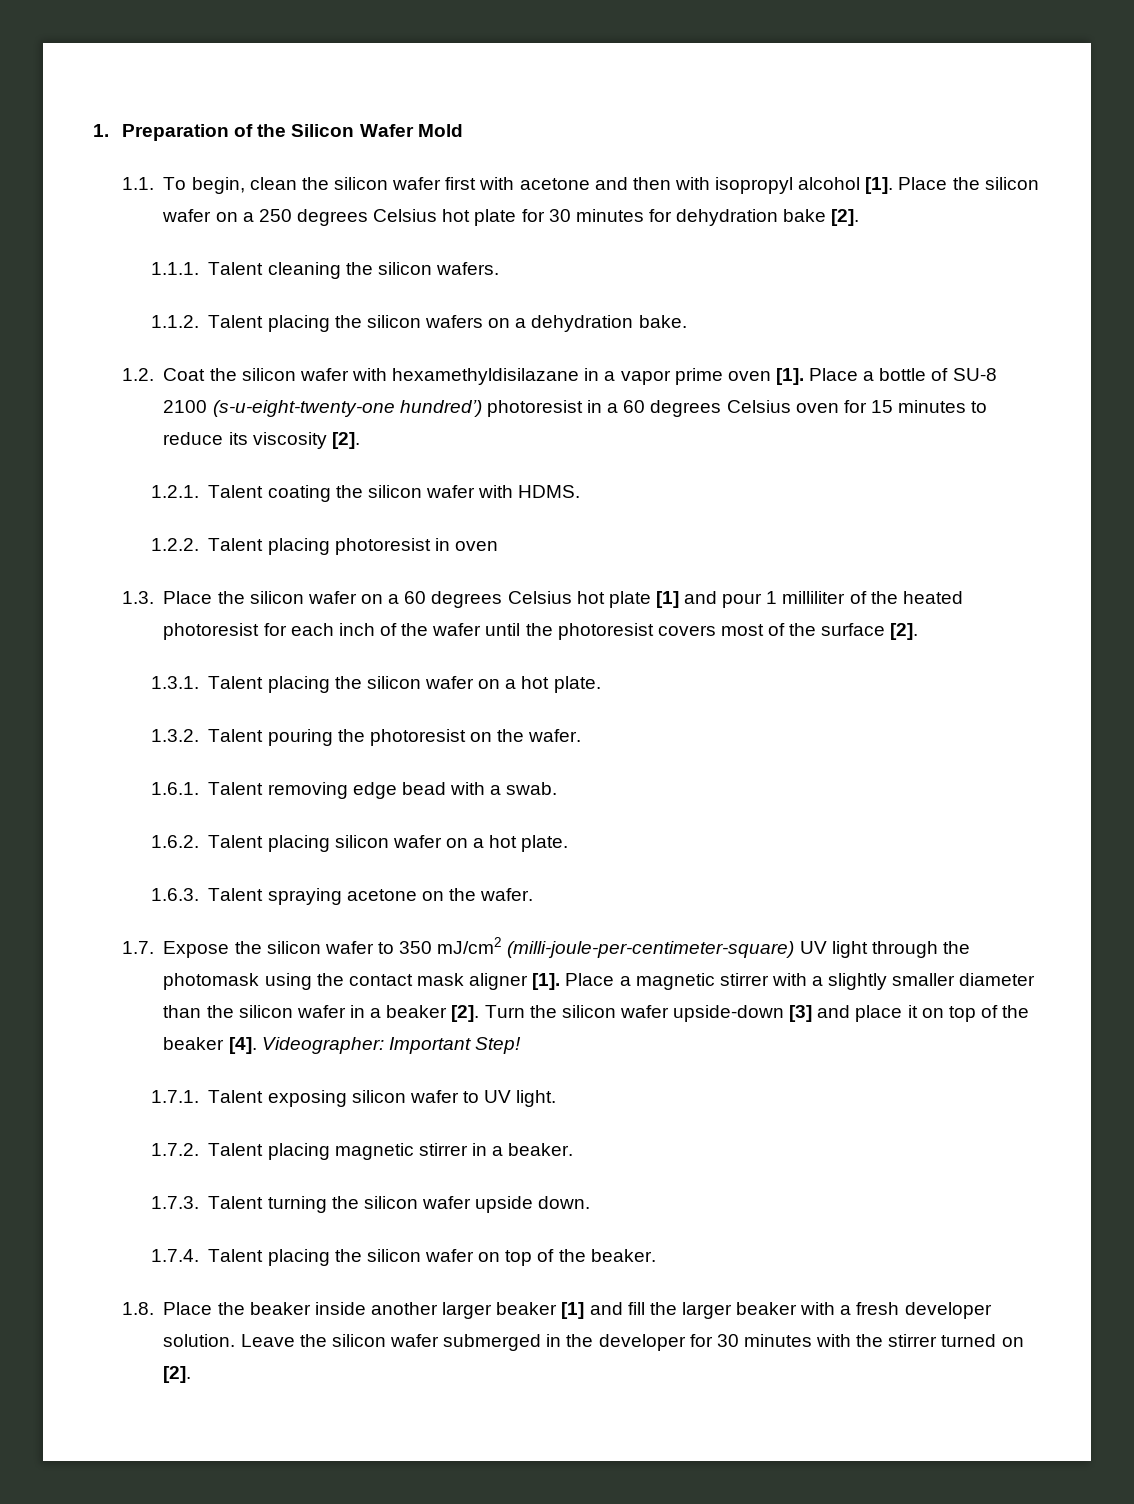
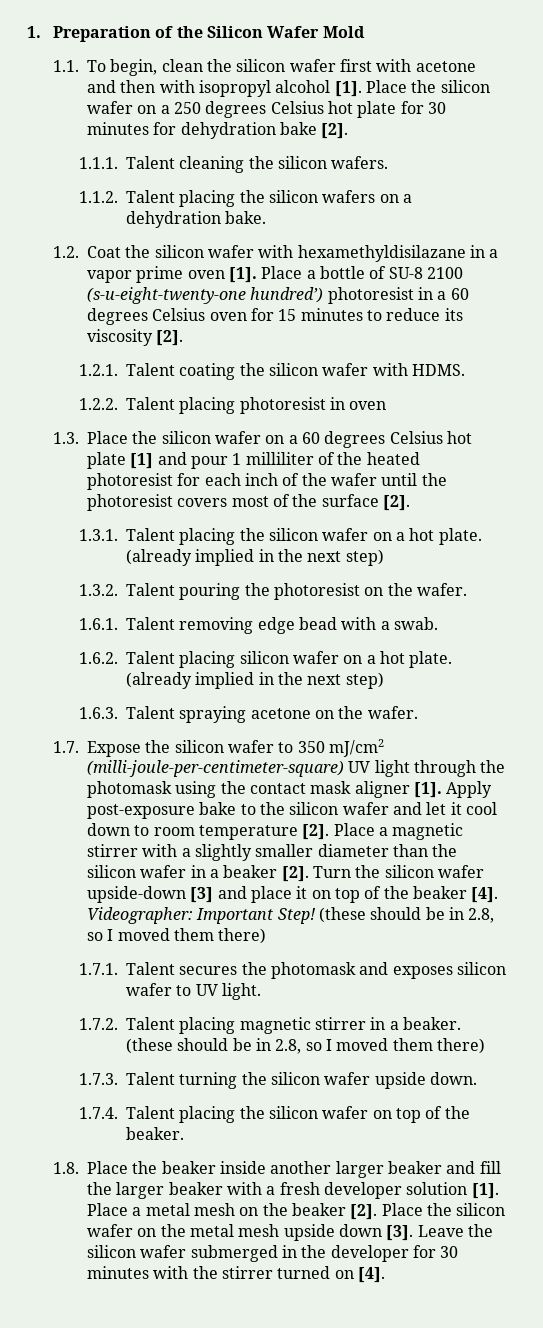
- 1.3.1. Talent placing the silicon wafer on a hot plate.
+ 1.3.1. Talent placing the silicon wafer on a hot plate. (already implied in the next step)
- 1.6.2. Talent placing silicon wafer on a hot plate.
+ 1.6.2. Talent placing silicon wafer on a hot plate. (already implied in the next step)
+ Apply post-exposure bake to the silicon wafer and let it cool down to room temperature [2].
- Videographer: Important Step!
- 1.7.1. Talent exposing silicon wafer to UV light.
+ Videographer: Important Step! (these should be in 2.8, so I moved them there)
+ 1.7.1. Talent secures the photomask and exposes silicon wafer to UV light.
- 1.7.2. Talent placing magnetic stirrer in a beaker.
+ 1.7.2. Talent placing magnetic stirrer in a beaker. (these should be in 2.8, so I moved them there)
- 1.8. Place the beaker inside another larger beaker [1] and fill the larger beaker with a fresh developer solution.
+ 1.8. Place the beaker inside another larger beaker and fill the larger beaker with a fresh developer solution [1]. Place a metal mesh on the beaker [2]. Place the silicon wafer on the metal mesh upside down [3].
- Leave the silicon wafer submerged in the developer for 30 minutes with the stirrer turned on [2].
+ Leave the silicon wafer submerged in the developer for 30 minutes with the stirrer turned on [4].

